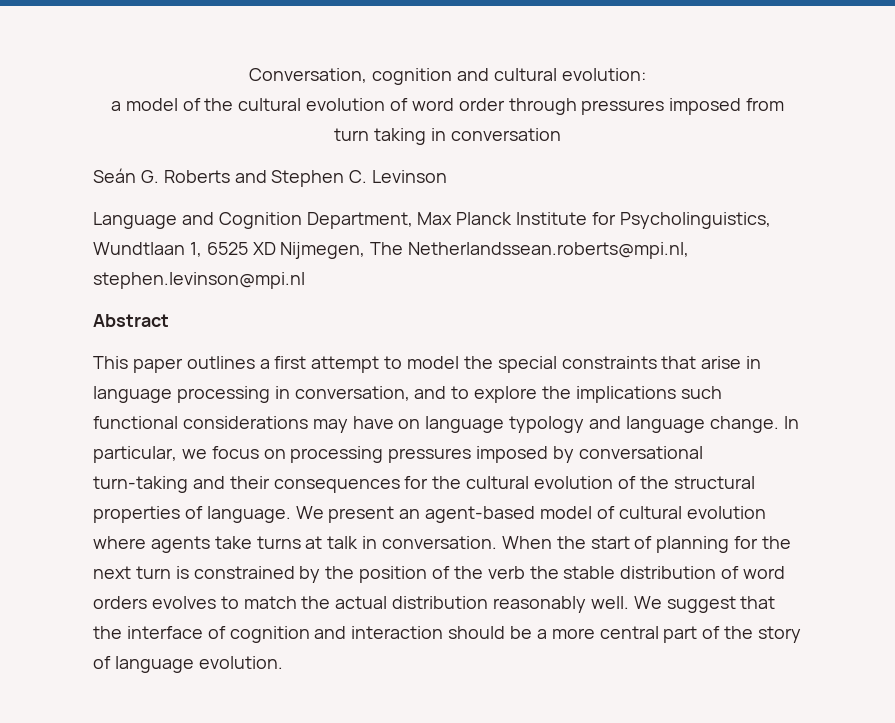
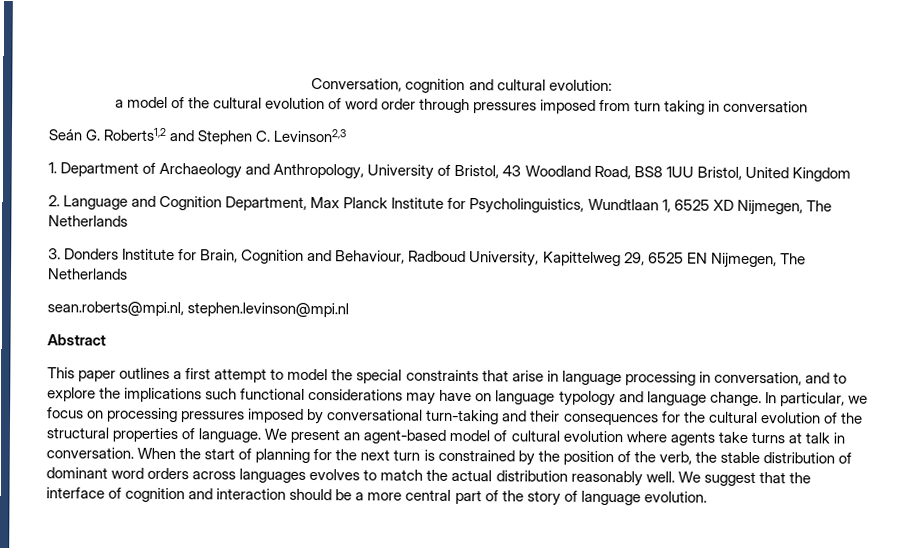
- Seán G. Roberts and Stephen C. Levinson
- Language and Cognition Department, Max Planck Institute for Psycholinguistics, Wundtlaan 1, 6525 XD Nijmegen, The Netherlandssean.roberts@mpi.nl, stephen.levinson@mpi.nl
+ Seán G. Roberts1,2 and Stephen C. Levinson2,3
+ 1. Department of Archaeology and Anthropology, University of Bristol, 43 Woodland Road, BS8 1UU Bristol, United Kingdom
+ 2. Language and Cognition Department, Max Planck Institute for Psycholinguistics, Wundtlaan 1, 6525 XD Nijmegen, The Netherlands
+ 3. Donders Institute for Brain, Cognition and Behaviour, Radboud University, Kapittelweg 29, 6525 EN Nijmegen, The Netherlands
+ sean.roberts@mpi.nl, stephen.levinson@mpi.nl
- When the start of planning for the next turn is constrained by the position of the verb the stable distribution of word orders evolves to match the actual distribution reasonably well.
+ When the start of planning for the next turn is constrained by the position of the verb, the stable distribution of dominant word orders across languages evolves to match the actual distribution reasonably well.

